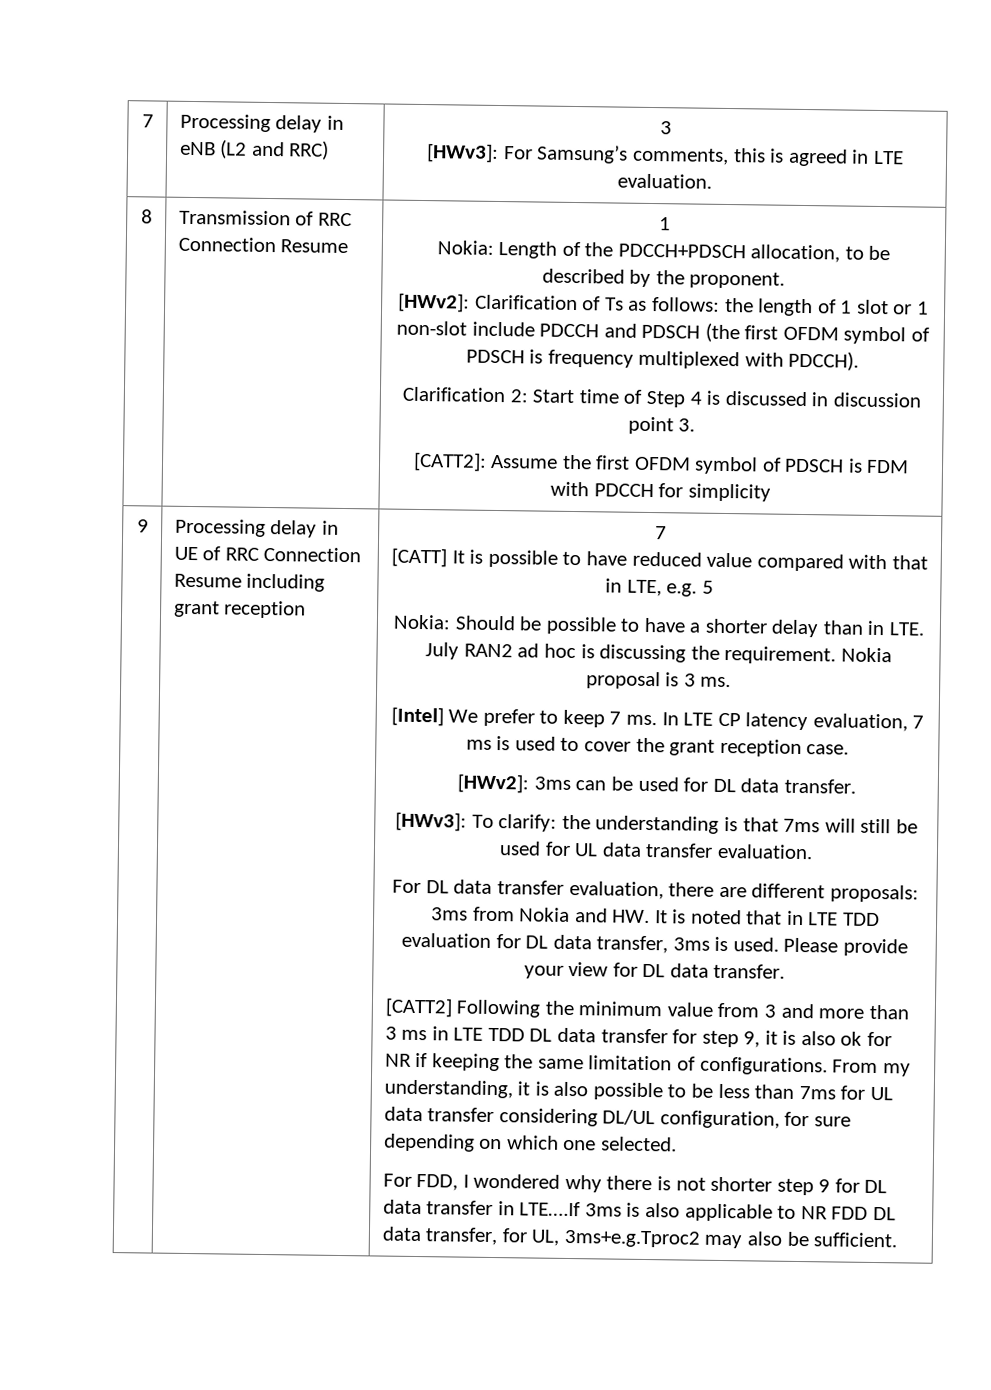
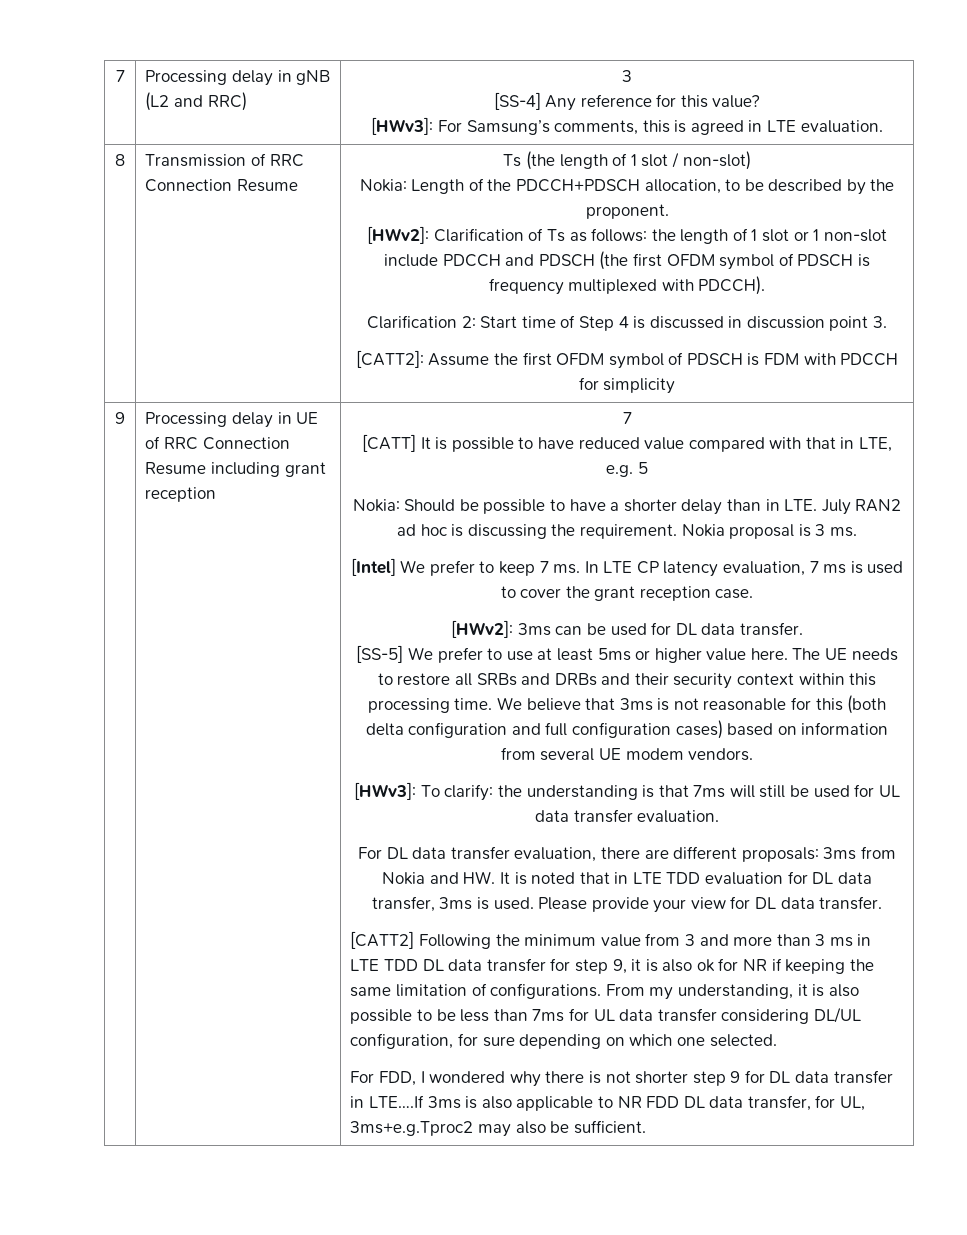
- 7 | Processing delay in eNB (L2 and RRC) | 3
+ 7 | Processing delay in gNB (L2 and RRC) | 3
+ [SS-4] Any reference for this value?
- Transmission of RRC Connection Resume | 1
+ Transmission of RRC Connection Resume | Ts (the length of 1 slot / non-slot)
+ [SS-5] We prefer to use at least 5ms or higher value here. The UE needs to restore all SRBs and DRBs and their security context within this processing time. We believe that 3ms is not reasonable for this (both delta configuration and full configuration cases) based on information from several UE modem vendors.

